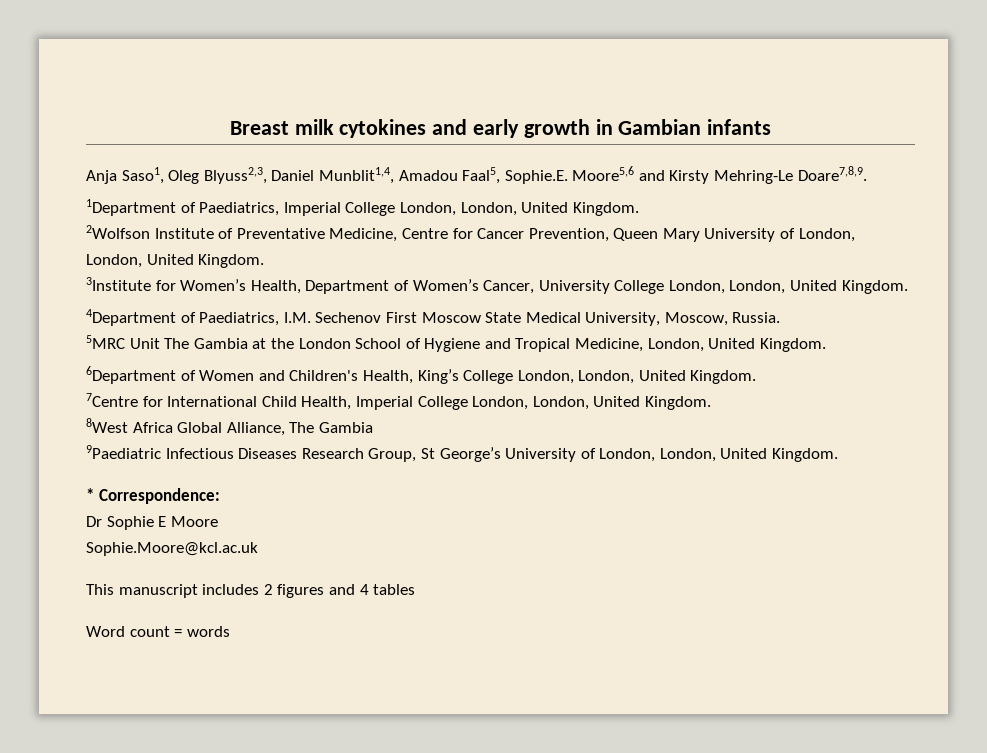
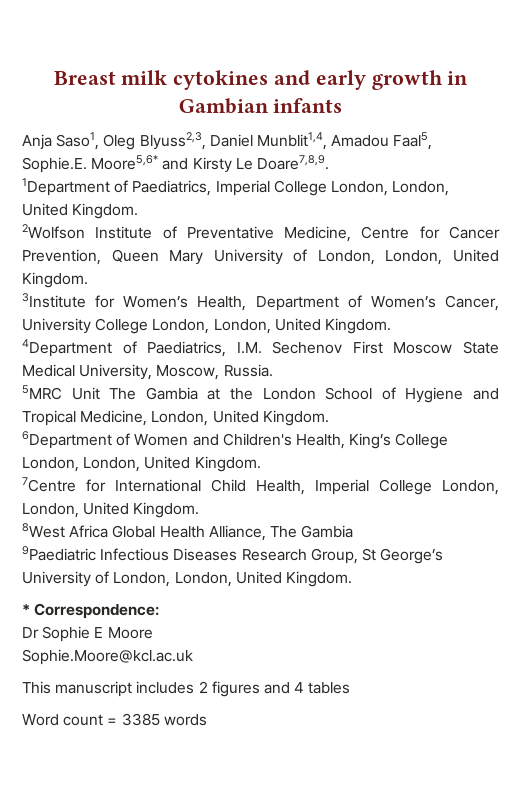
- Anja Saso1, Oleg Blyuss2,3, Daniel Munblit1,4, Amadou Faal5, Sophie.E. Moore5,6 and Kirsty Mehring-Le Doare7,8,9.
+ Anja Saso1, Oleg Blyuss2,3, Daniel Munblit1,4, Amadou Faal5, Sophie.E. Moore5,6* and Kirsty Le Doare7,8,9.
- 8West Africa Global Alliance, The Gambia
+ 8West Africa Global Health Alliance, The Gambia
- Word count = words
+ Word count = 3385 words

